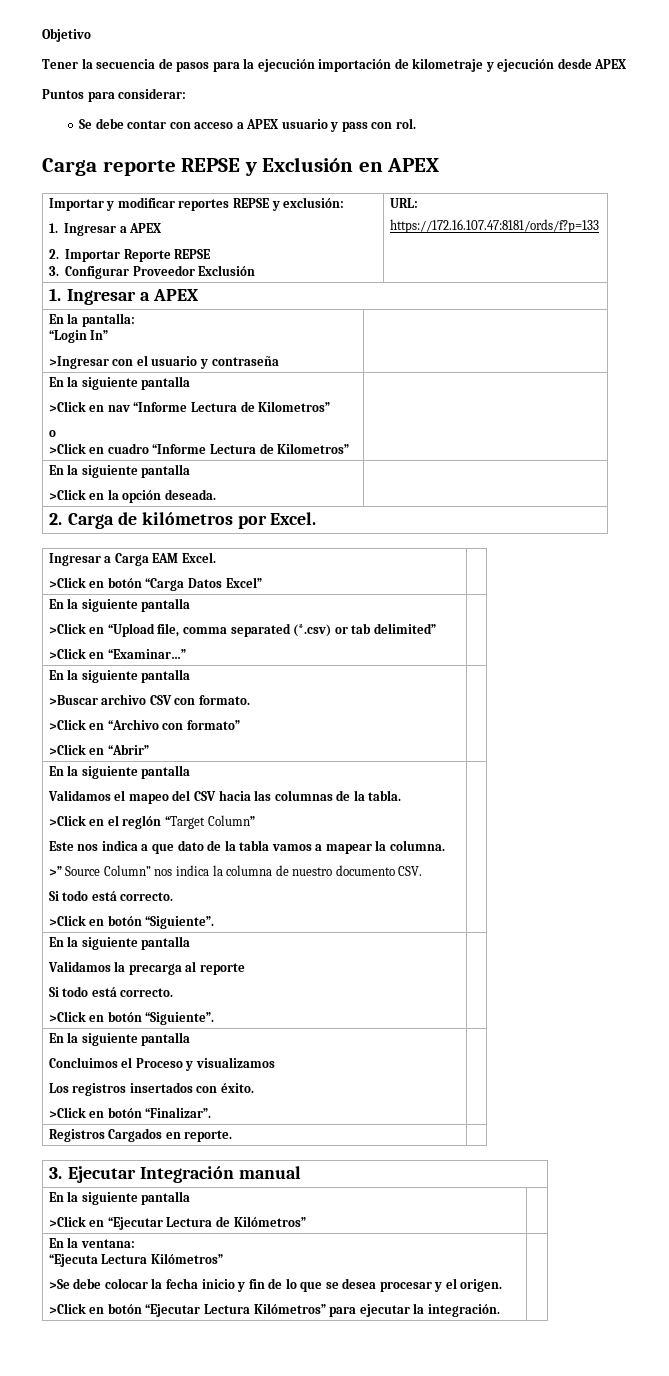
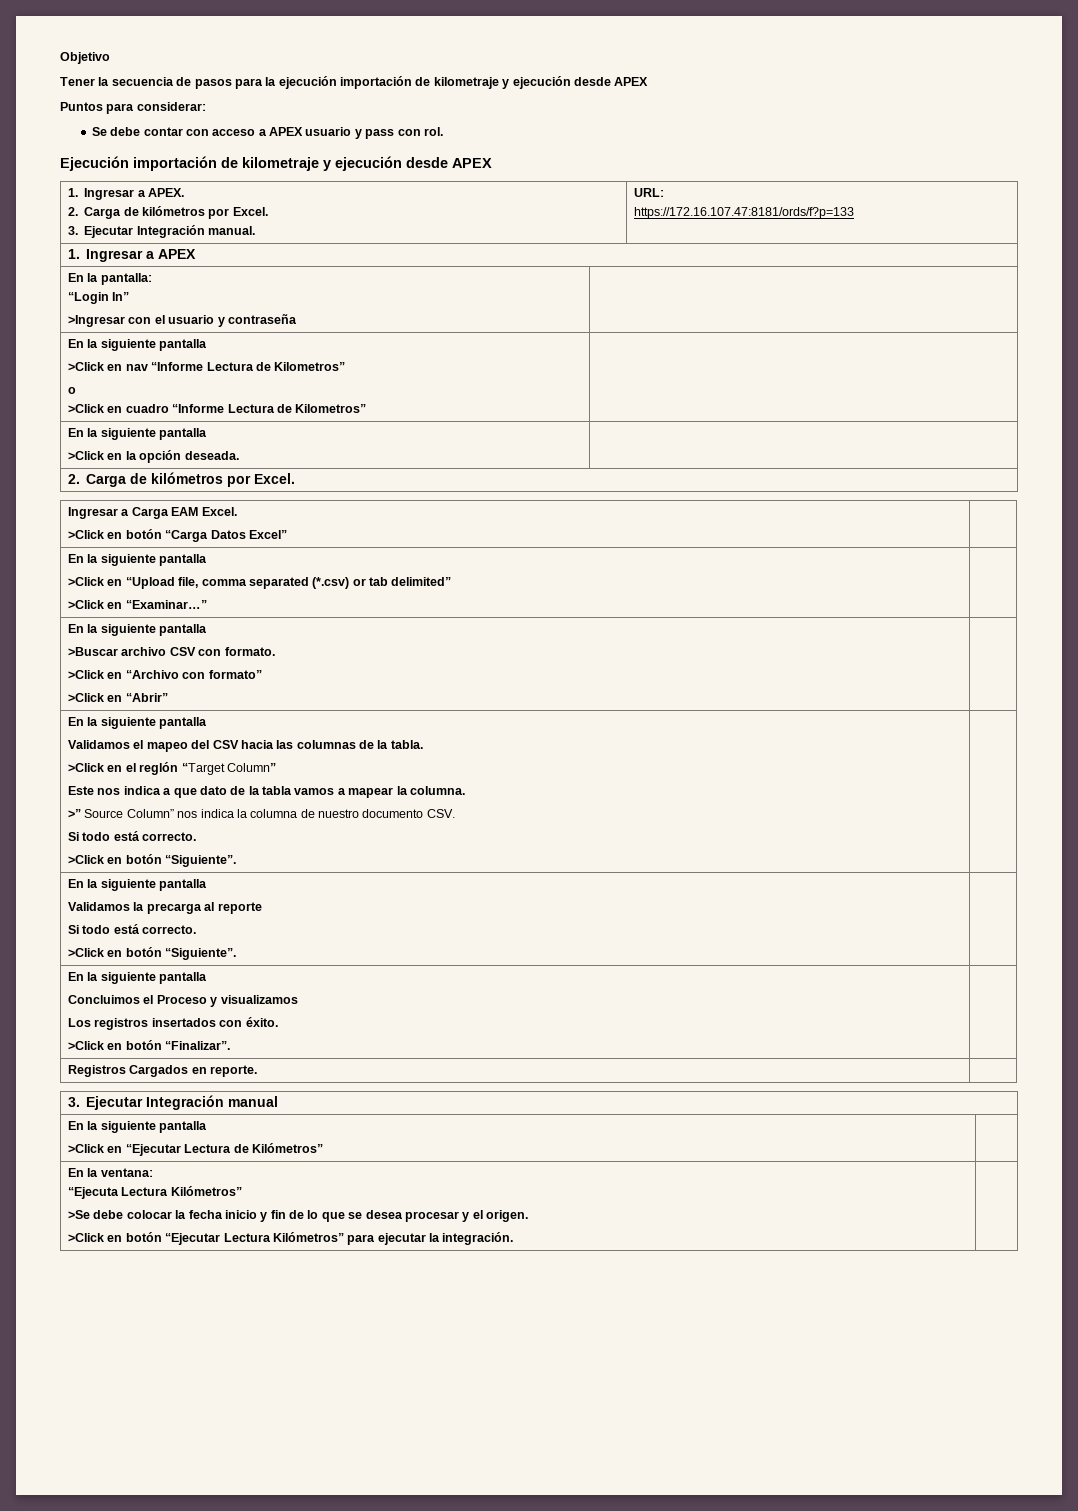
- Carga reporte REPSE y Exclusión en APEX
- Importar y modificar reportes REPSE y exclusión:
- 1. Ingresar a APEX
- 2. Importar Reporte REPSE
- 3. Configurar Proveedor Exclusión | URL:
+ Ejecución importación de kilometraje y ejecución desde APEX
+ 1. Ingresar a APEX.
+ 2. Carga de kilómetros por Excel.
+ 3. Ejecutar Integración manual. | URL:

